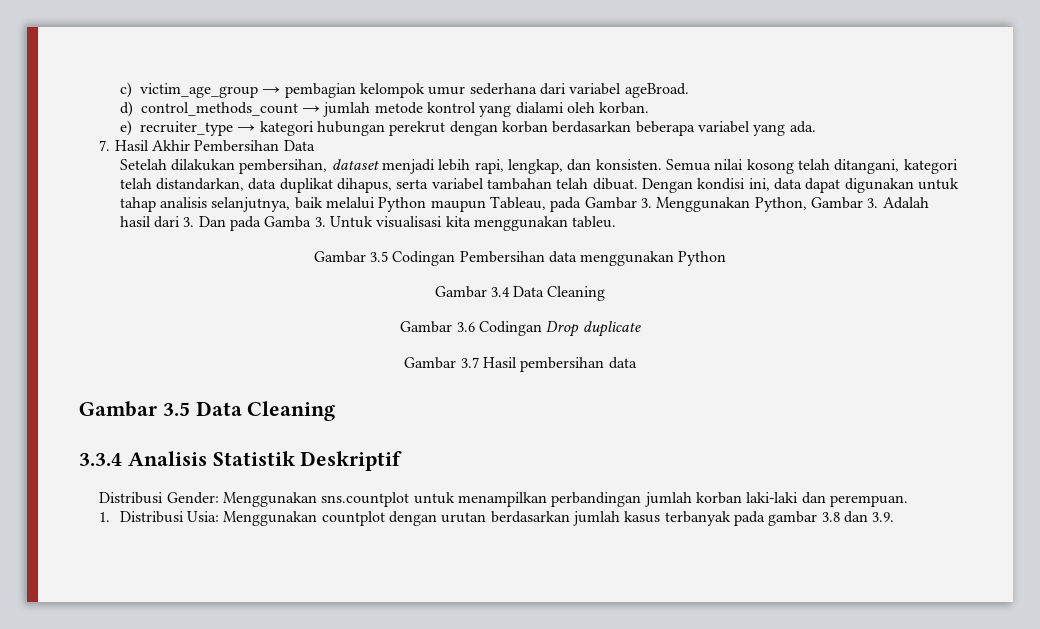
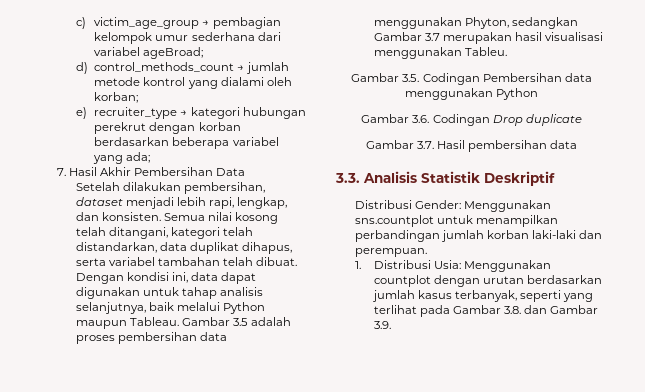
- c) victim_age_group → pembagian kelompok umur sederhana dari variabel ageBroad.
+ c) victim_age_group → pembagian kelompok umur sederhana dari variabel ageBroad;
- d) control_methods_count → jumlah metode kontrol yang dialami oleh korban.
+ d) control_methods_count → jumlah metode kontrol yang dialami oleh korban;
- e) recruiter_type → kategori hubungan perekrut dengan korban berdasarkan beberapa variabel yang ada.
+ e) recruiter_type → kategori hubungan perekrut dengan korban berdasarkan beberapa variabel yang ada;
- Dengan kondisi ini, data dapat digunakan untuk tahap analisis selanjutnya, baik melalui Python maupun Tableau, pada Gambar 3. Menggunakan Python, Gambar 3. Adalah hasil dari 3. Dan pada Gamba 3. Untuk visualisasi kita menggunakan tableu.
- Gambar 3.5 Codingan Pembersihan data menggunakan Python
+ Dengan kondisi ini, data dapat digunakan untuk tahap analisis selanjutnya, baik melalui Python maupun Tableau. Gambar 3.5 adalah proses pembersihan data menggunakan Phyton, sedangkan Gambar 3.7 merupakan hasil visualisasi menggunakan Tableu.
+ Gambar 3.5. Codingan Pembersihan data menggunakan Python
- Gambar 3.4 Data Cleaning
- Gambar 3.6 Codingan Drop duplicate
+ Gambar 3.6. Codingan Drop duplicate
- Gambar 3.7 Hasil pembersihan data
+ Gambar 3.7. Hasil pembersihan data
- Gambar 3.5 Data Cleaning
- 3.3.4 Analisis Statistik Deskriptif
+ 3.3. Analisis Statistik Deskriptif
- 1. Distribusi Usia: Menggunakan countplot dengan urutan berdasarkan jumlah kasus terbanyak pada gambar 3.8 dan 3.9.
+ 1. Distribusi Usia: Menggunakan countplot dengan urutan berdasarkan jumlah kasus terbanyak, seperti yang terlihat pada Gambar 3.8. dan Gambar 3.9.

